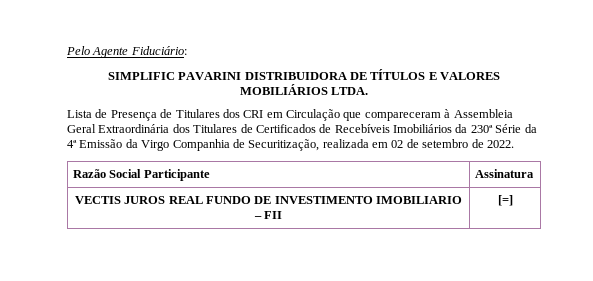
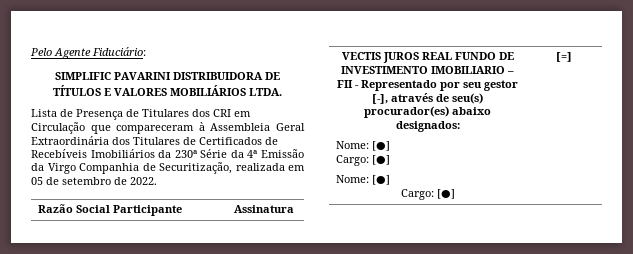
- Lista de Presença de Titulares dos CRI em Circulação que compareceram à Assembleia Geral Extraordinária dos Titulares de Certificados de Recebíveis Imobiliários da 230ª Série da 4ª Emissão da Virgo Companhia de Securitização, realizada em 02 de setembro de 2022.
+ Lista de Presença de Titulares dos CRI em Circulação que compareceram à Assembleia Geral Extraordinária dos Titulares de Certificados de Recebíveis Imobiliários da 230ª Série da 4ª Emissão da Virgo Companhia de Securitização, realizada em 05 de setembro de 2022.
- VECTIS JUROS REAL FUNDO DE INVESTIMENTO IMOBILIARIO – FII | [=]
+ VECTIS JUROS REAL FUNDO DE INVESTIMENTO IMOBILIARIO – FII - Representado por seu gestor [-], através de seu(s) procurador(es) abaixo designados:
+ Nome: [●]
+ Cargo: [●]
+ Nome: [●]
+ Cargo: [●] | [=]

